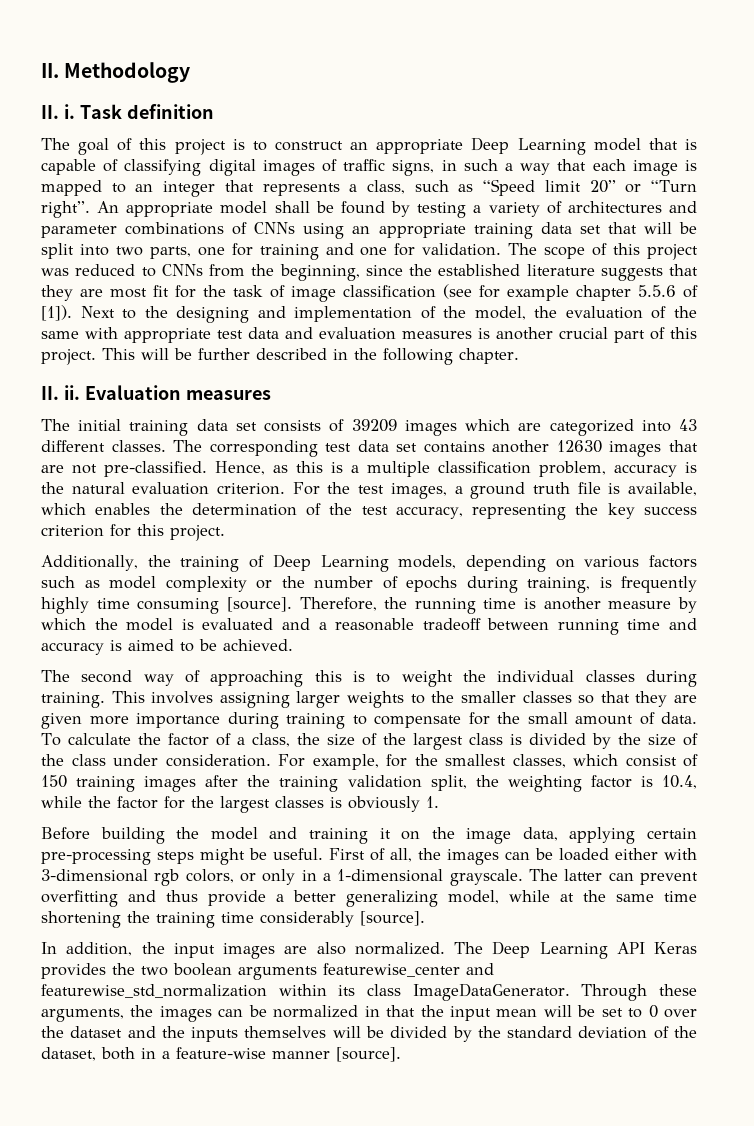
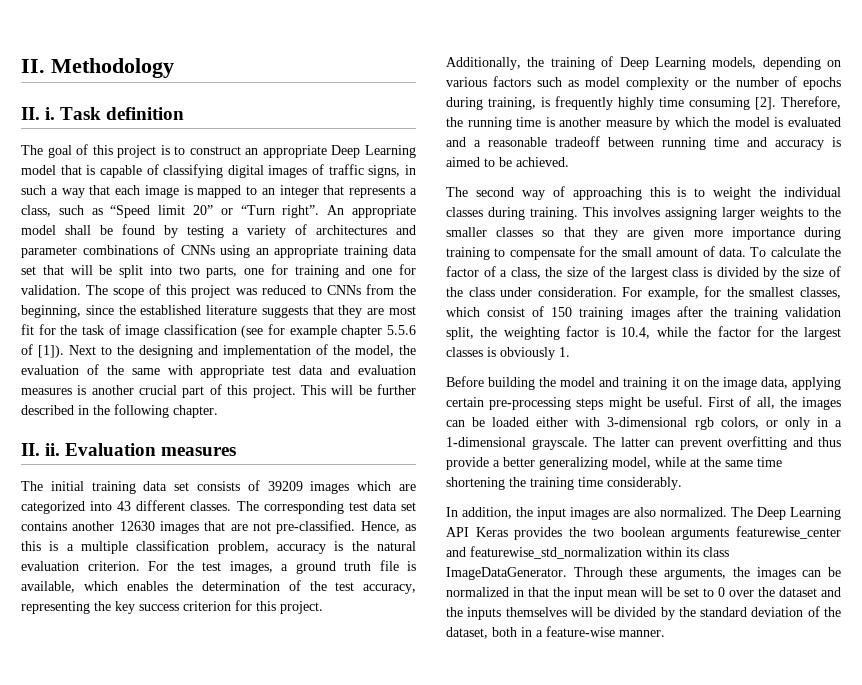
- Additionally, the training of Deep Learning models, depending on various factors such as model complexity or the number of epochs during training, is frequently highly time consuming [source].
+ Additionally, the training of Deep Learning models, depending on various factors such as model complexity or the number of epochs during training, is frequently highly time consuming [2].
- The latter can prevent overfitting and thus provide a better generalizing model, while at the same time shortening the training time considerably [source].
+ The latter can prevent overfitting and thus provide a better generalizing model, while at the same time shortening the training time considerably.
- Through these arguments, the images can be normalized in that the input mean will be set to 0 over the dataset and the inputs themselves will be divided by the standard deviation of the dataset, both in a feature-wise manner [source].
+ Through these arguments, the images can be normalized in that the input mean will be set to 0 over the dataset and the inputs themselves will be divided by the standard deviation of the dataset, both in a feature-wise manner.

